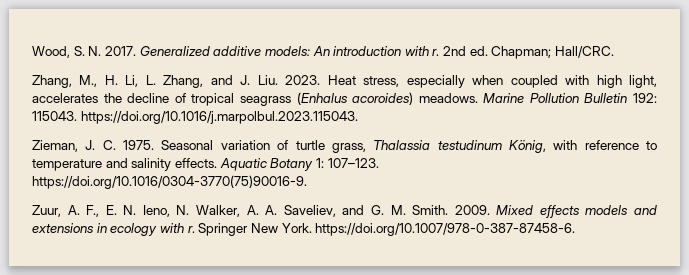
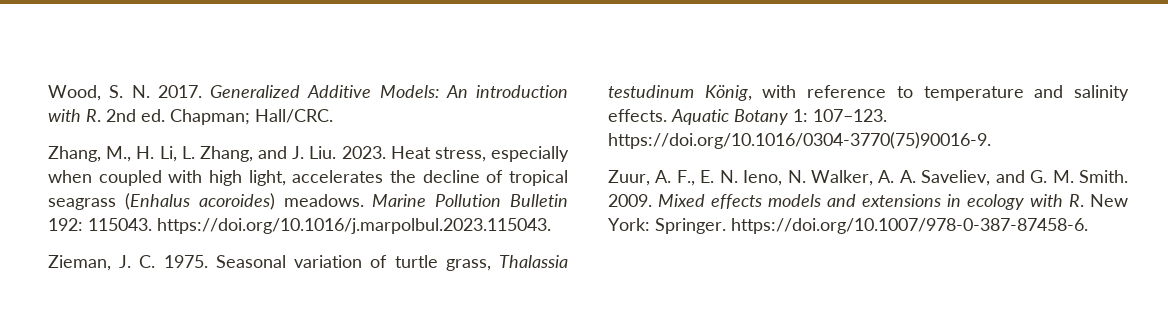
- Generalized additive models: An introduction with r. 2nd ed. Chapman; Hall/CRC.
+ Generalized Additive Models: An introduction with R. 2nd ed. Chapman; Hall/CRC.
- Mixed effects models and extensions in ecology with r. Springer New York. https://doi.org/10.1007/978-0-387-87458-6.
+ Mixed effects models and extensions in ecology with R. New York: Springer. https://doi.org/10.1007/978-0-387-87458-6.

